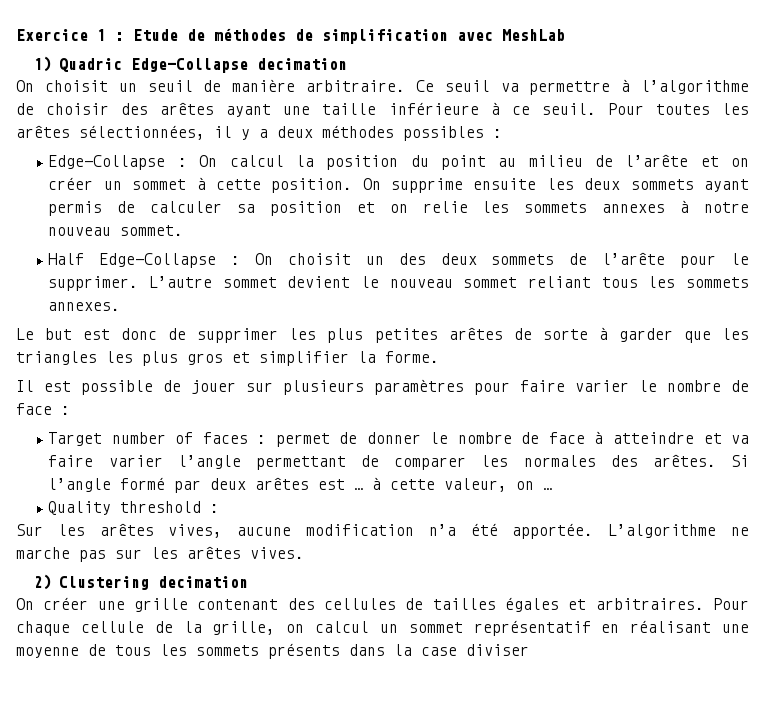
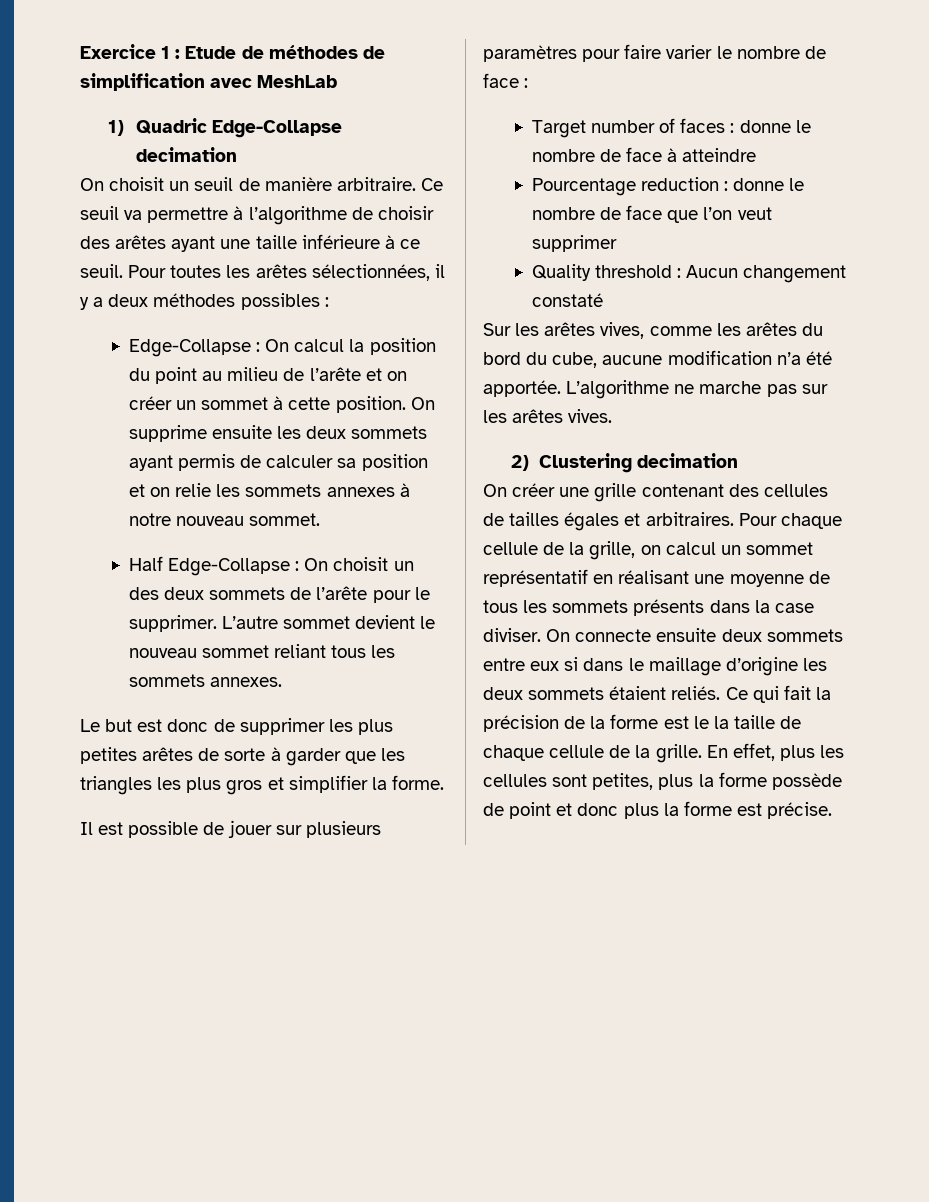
- Target number of faces : permet de donner le nombre de face à atteindre et va faire varier l’angle permettant de comparer les normales des arêtes. Si l’angle formé par deux arêtes est … à cette valeur, on …
+ Target number of faces : donne le nombre de face à atteindre
+ Pourcentage reduction : donne le nombre de face que l’on veut supprimer
- Quality threshold :
+ Quality threshold : Aucun changement constaté
- Sur les arêtes vives, aucune modification n’a été apportée.
+ Sur les arêtes vives, comme les arêtes du bord du cube, aucune modification n’a été apportée.
- Pour chaque cellule de la grille, on calcul un sommet représentatif en réalisant une moyenne de tous les sommets présents dans la case diviser
+ Pour chaque cellule de la grille, on calcul un sommet représentatif en réalisant une moyenne de tous les sommets présents dans la case diviser. On connecte ensuite deux sommets entre eux si dans le maillage d’origine les deux sommets étaient reliés. Ce qui fait la précision de la forme est le la taille de chaque cellule de la grille. En effet, plus les cellules sont petites, plus la forme possède de point et donc plus la forme est précise.

